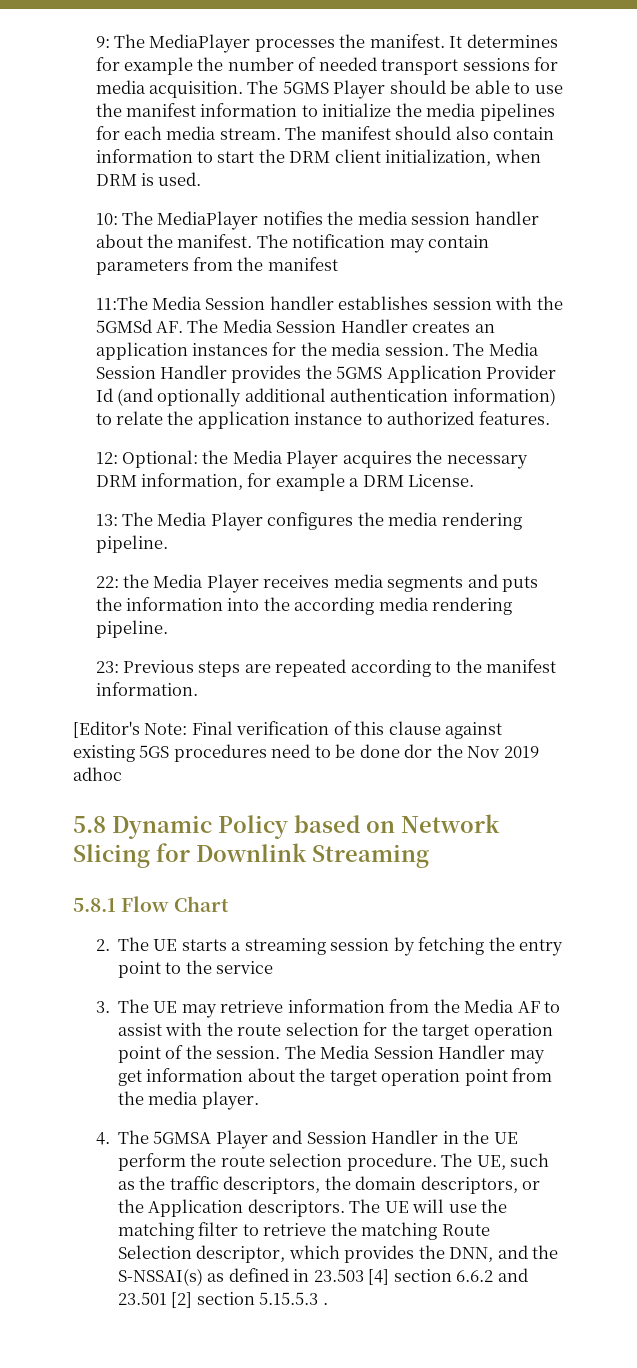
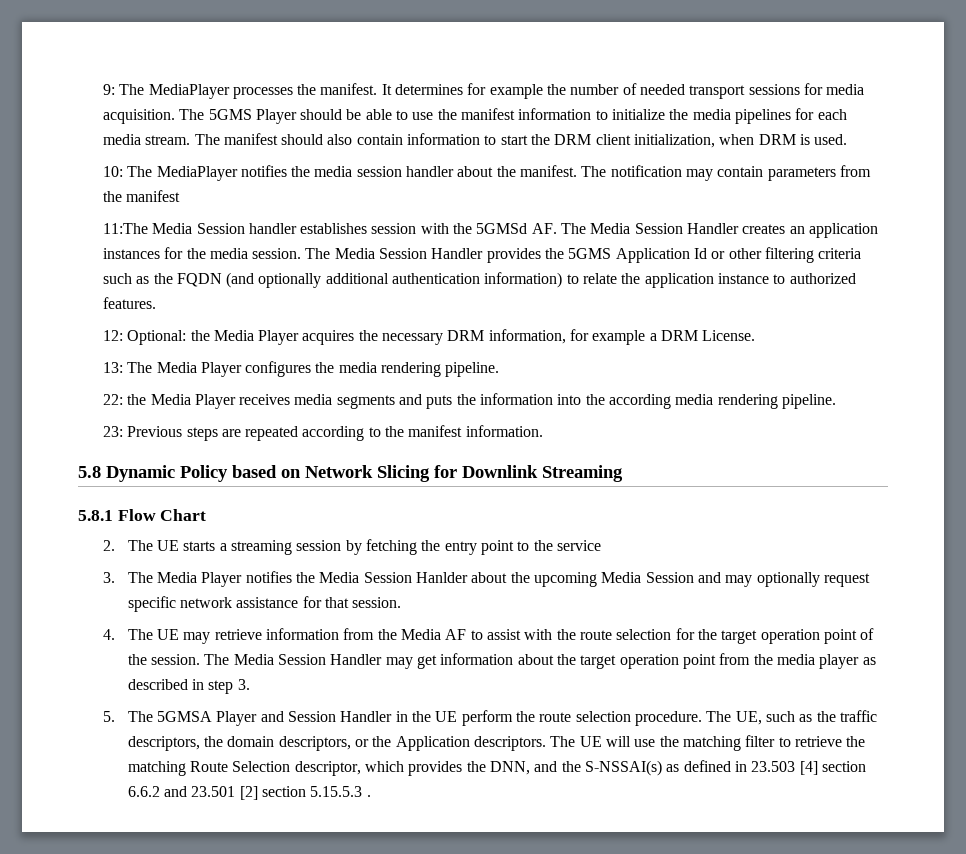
- The Media Session Handler provides the 5GMS Application Provider Id (and optionally additional authentication information) to relate the application instance to authorized features.
+ The Media Session Handler provides the 5GMS Application Id or other filtering criteria such as the FQDN (and optionally additional authentication information) to relate the application instance to authorized features.
- [Editor's Note: Final verification of this clause against existing 5GS procedures need to be done dor the Nov 2019 adhoc
- 3. The UE may retrieve information from the Media AF to assist with the route selection for the target operation point of the session.
+ 3. The Media Player notifies the Media Session Hanlder about the upcoming Media Session and may optionally request specific network assistance for that session.
+ 4. The UE may retrieve information from the Media AF to assist with the route selection for the target operation point of the session.
- The Media Session Handler may get information about the target operation point from the media player.
- 4. The 5GMSA Player and Session Handler in the UE perform the route selection procedure.
+ The Media Session Handler may get information about the target operation point from the media player as described in step 3.
+ 5. The 5GMSA Player and Session Handler in the UE perform the route selection procedure.

